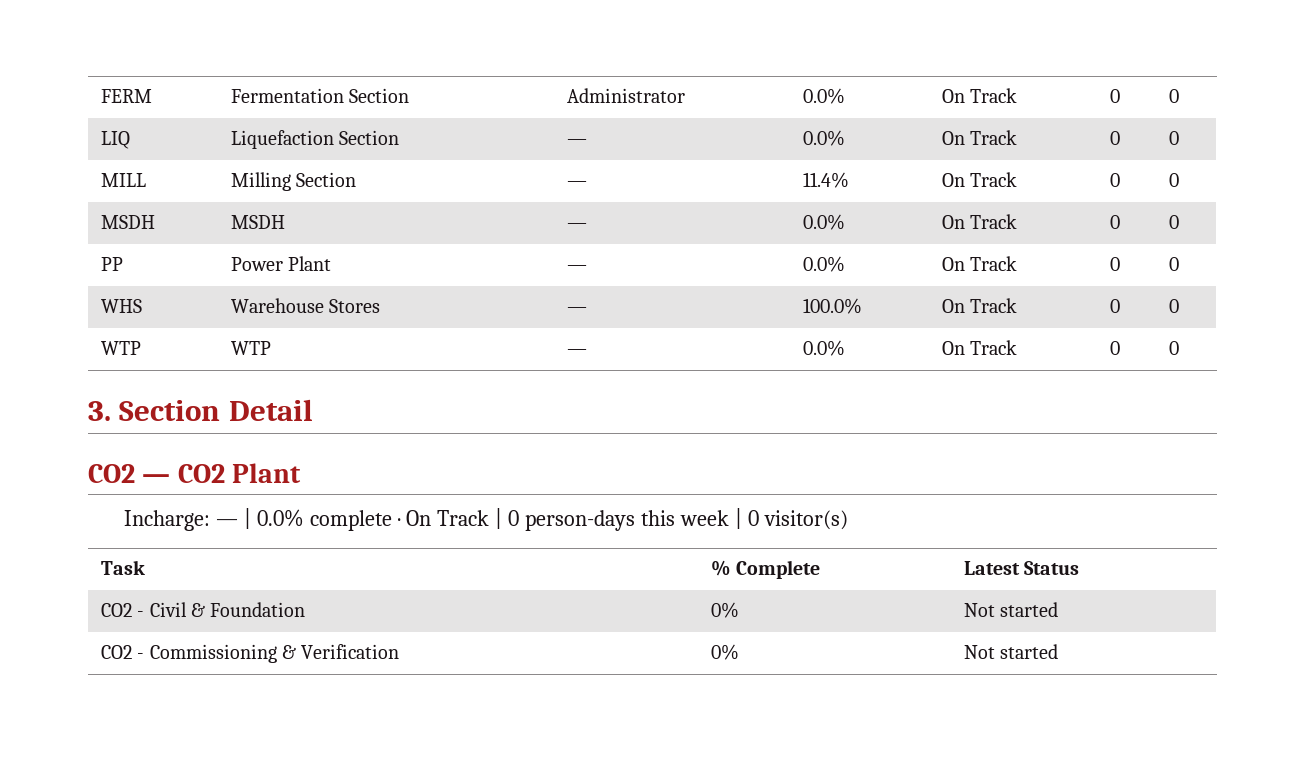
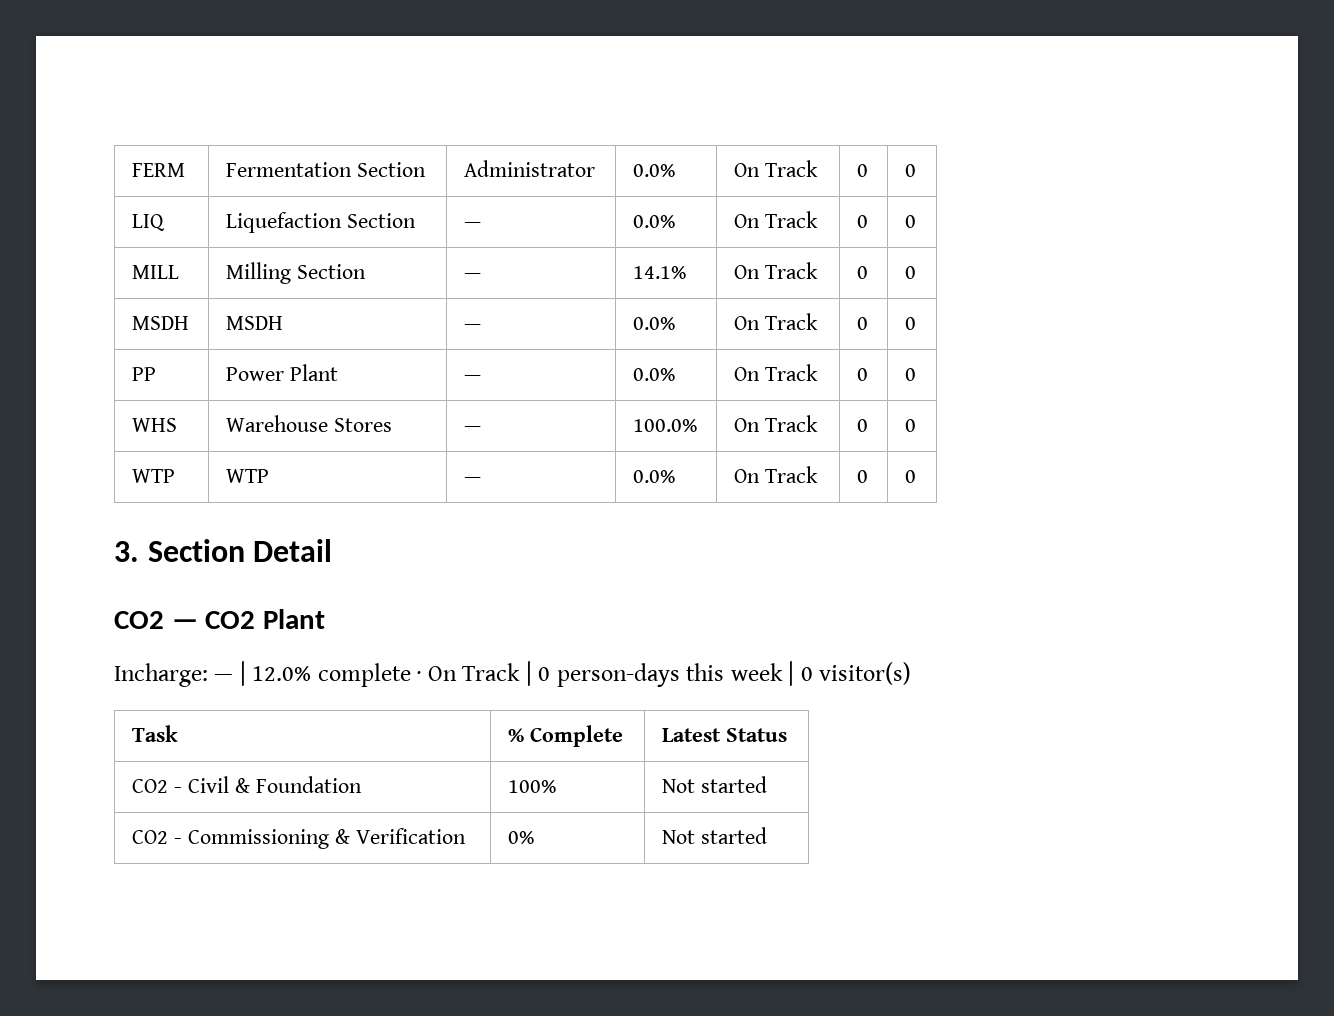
- MILL | Milling Section | — | 11.4% | On Track | 0 | 0
+ MILL | Milling Section | — | 14.1% | On Track | 0 | 0
- Incharge: — | 0.0% complete · On Track | 0 person-days this week | 0 visitor(s)
+ Incharge: — | 12.0% complete · On Track | 0 person-days this week | 0 visitor(s)
- CO2 - Civil & Foundation | 0% | Not started
+ CO2 - Civil & Foundation | 100% | Not started

